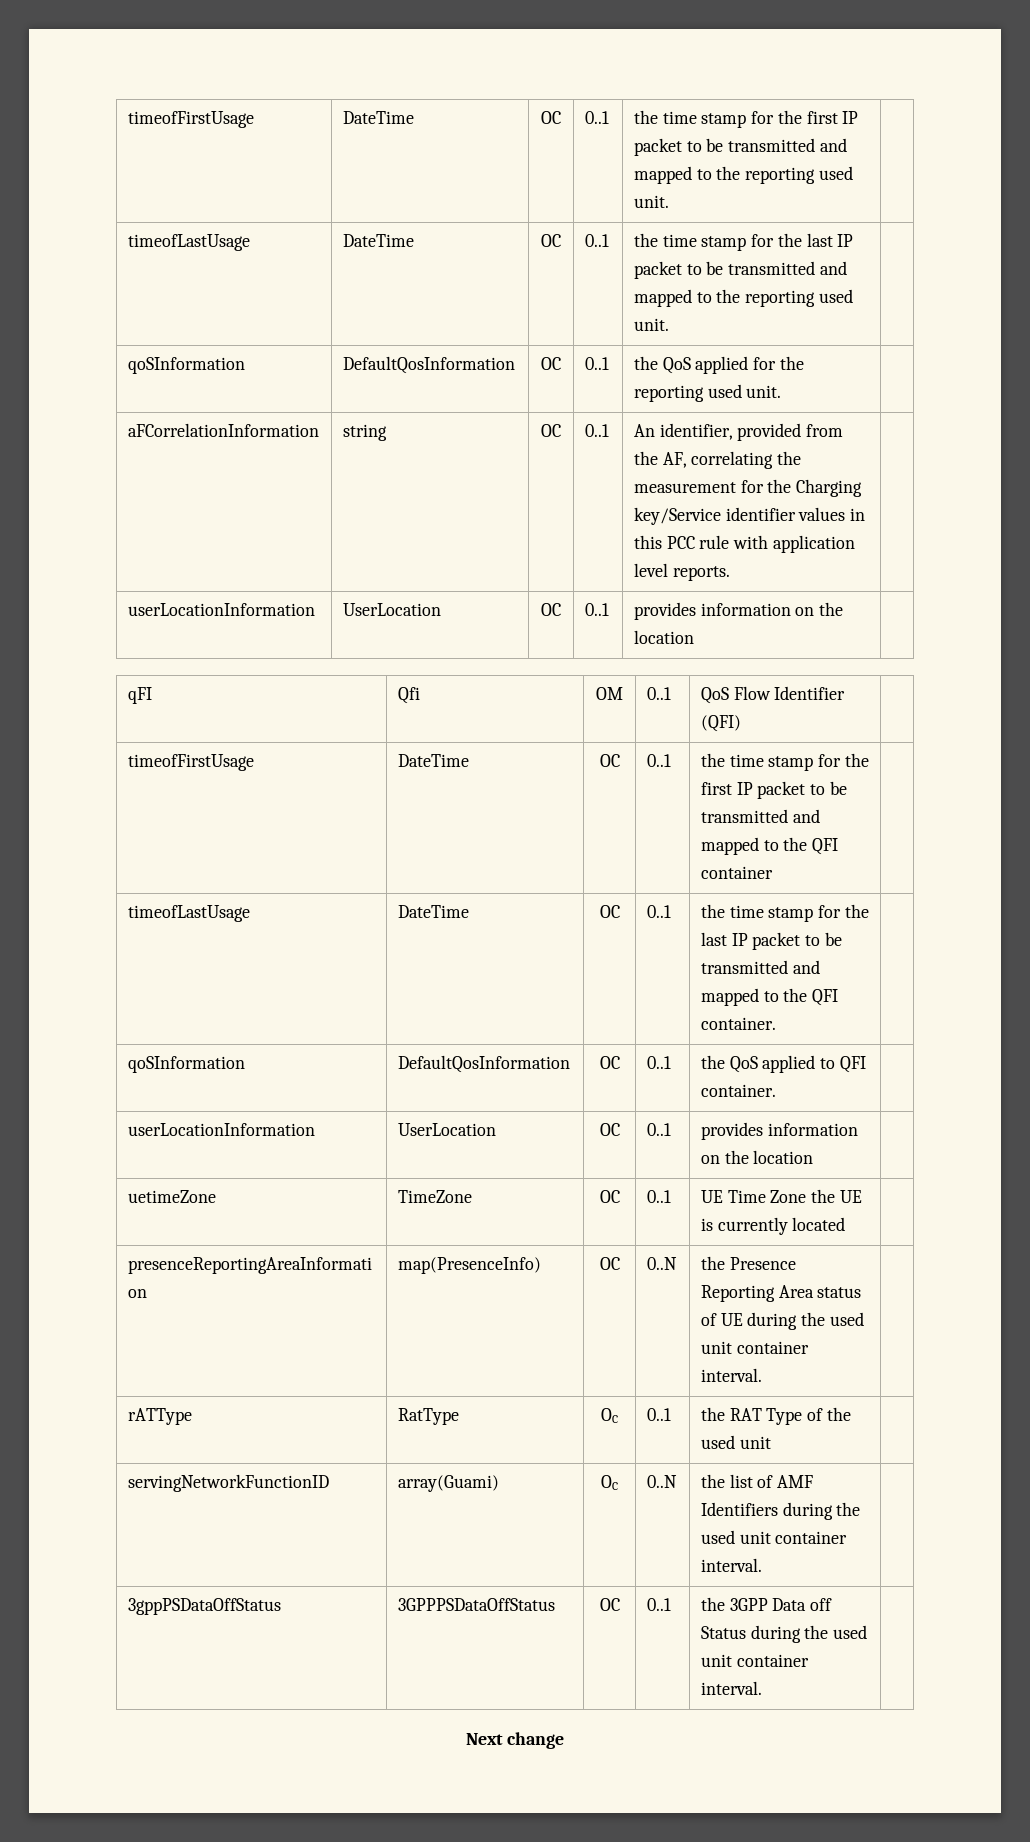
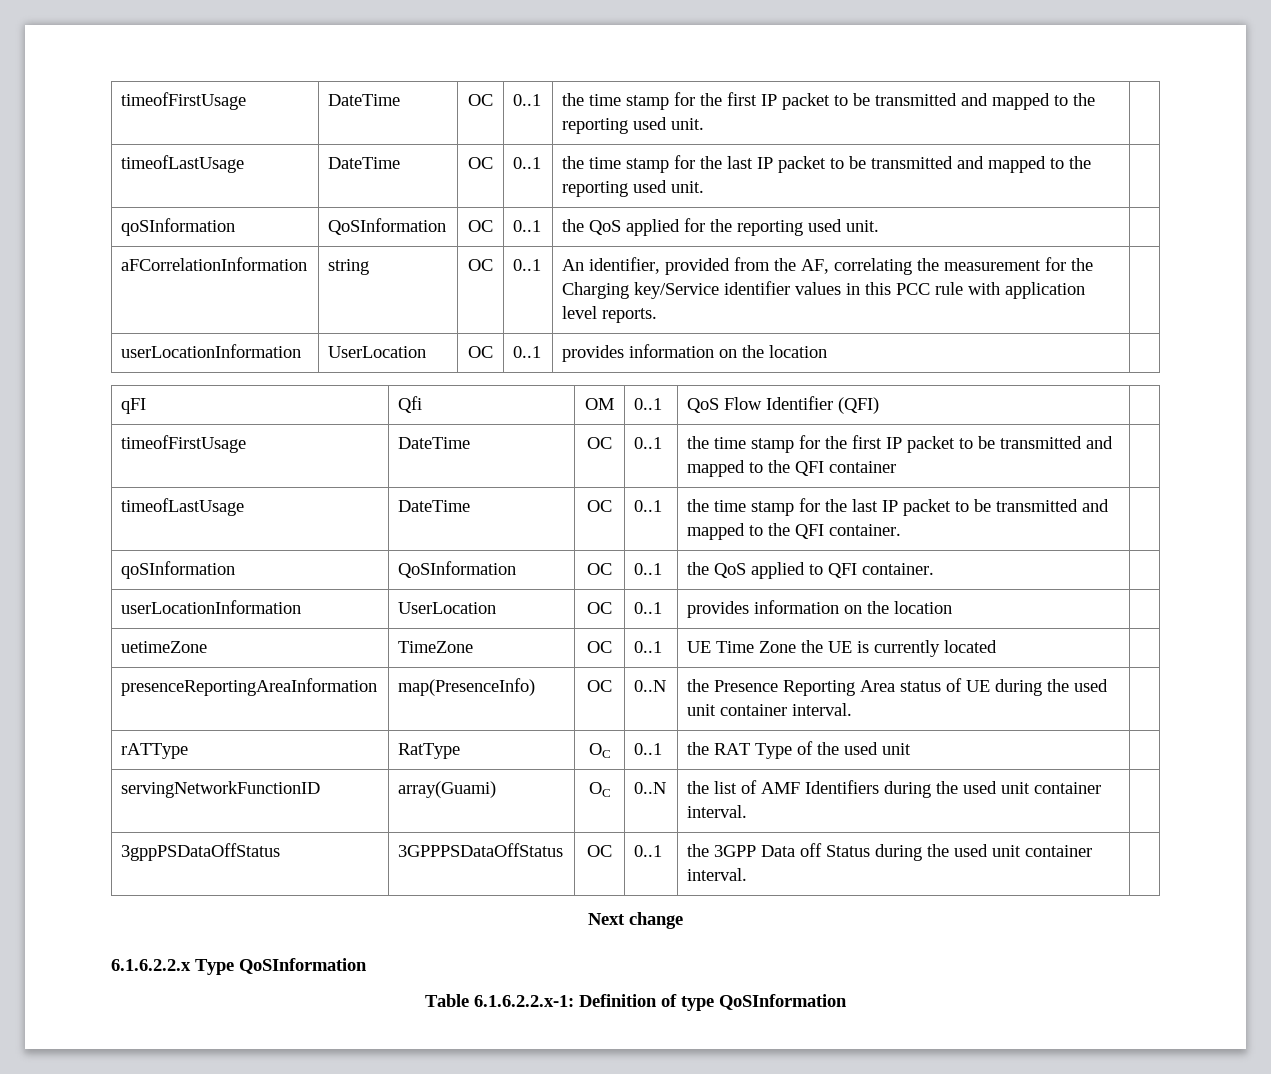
- qoSInformation | DefaultQosInformation | OC | 0..1 | the QoS applied for the reporting used unit. |
+ qoSInformation | QoSInformation | OC | 0..1 | the QoS applied for the reporting used unit. |
- qoSInformation | DefaultQosInformation | OC | 0..1 | the QoS applied to QFI container. |
+ qoSInformation | QoSInformation | OC | 0..1 | the QoS applied to QFI container. |
+ 6.1.6.2.2.x Type QoSInformation
+ Table 6.1.6.2.2.x-1: Definition of type QoSInformation

